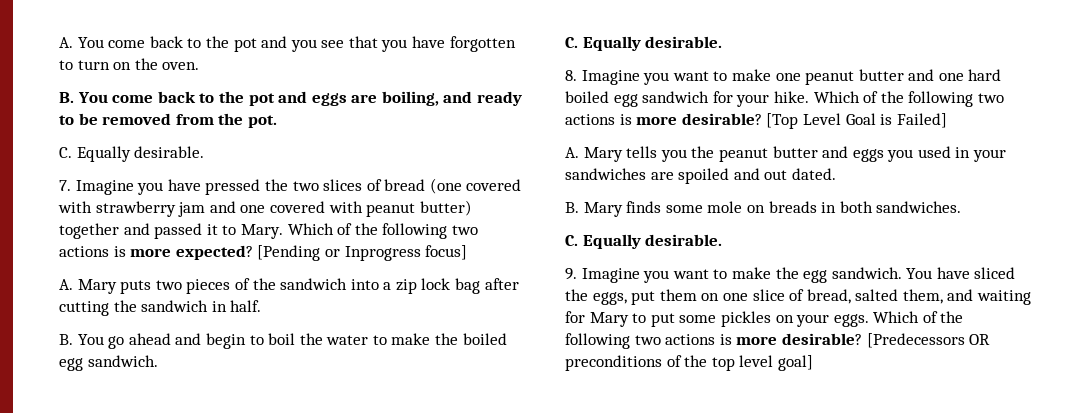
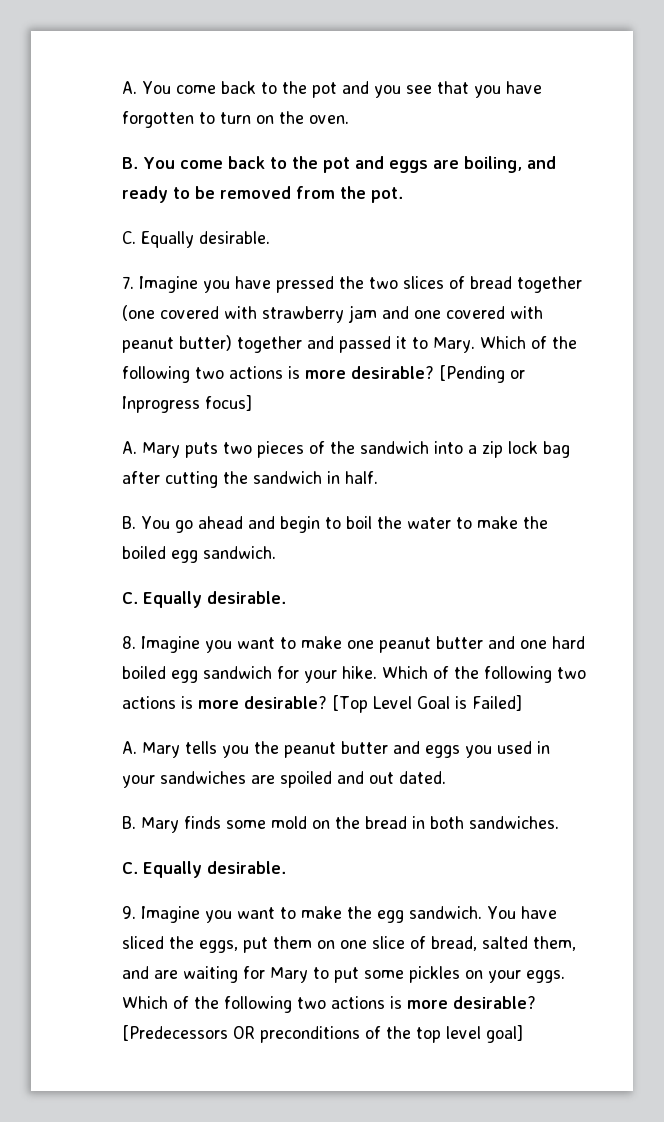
- 7. Imagine you have pressed the two slices of bread (one covered with strawberry jam and one covered with peanut butter) together and passed it to Mary. Which of the following two actions is more expected?
+ 7. Imagine you have pressed the two slices of bread together (one covered with strawberry jam and one covered with peanut butter) together and passed it to Mary. Which of the following two actions is more desirable?
- B. Mary finds some mole on breads in both sandwiches.
+ B. Mary finds some mold on the bread in both sandwiches.
- You have sliced the eggs, put them on one slice of bread, salted them, and waiting for Mary to put some pickles on your eggs.
+ You have sliced the eggs, put them on one slice of bread, salted them, and are waiting for Mary to put some pickles on your eggs.

